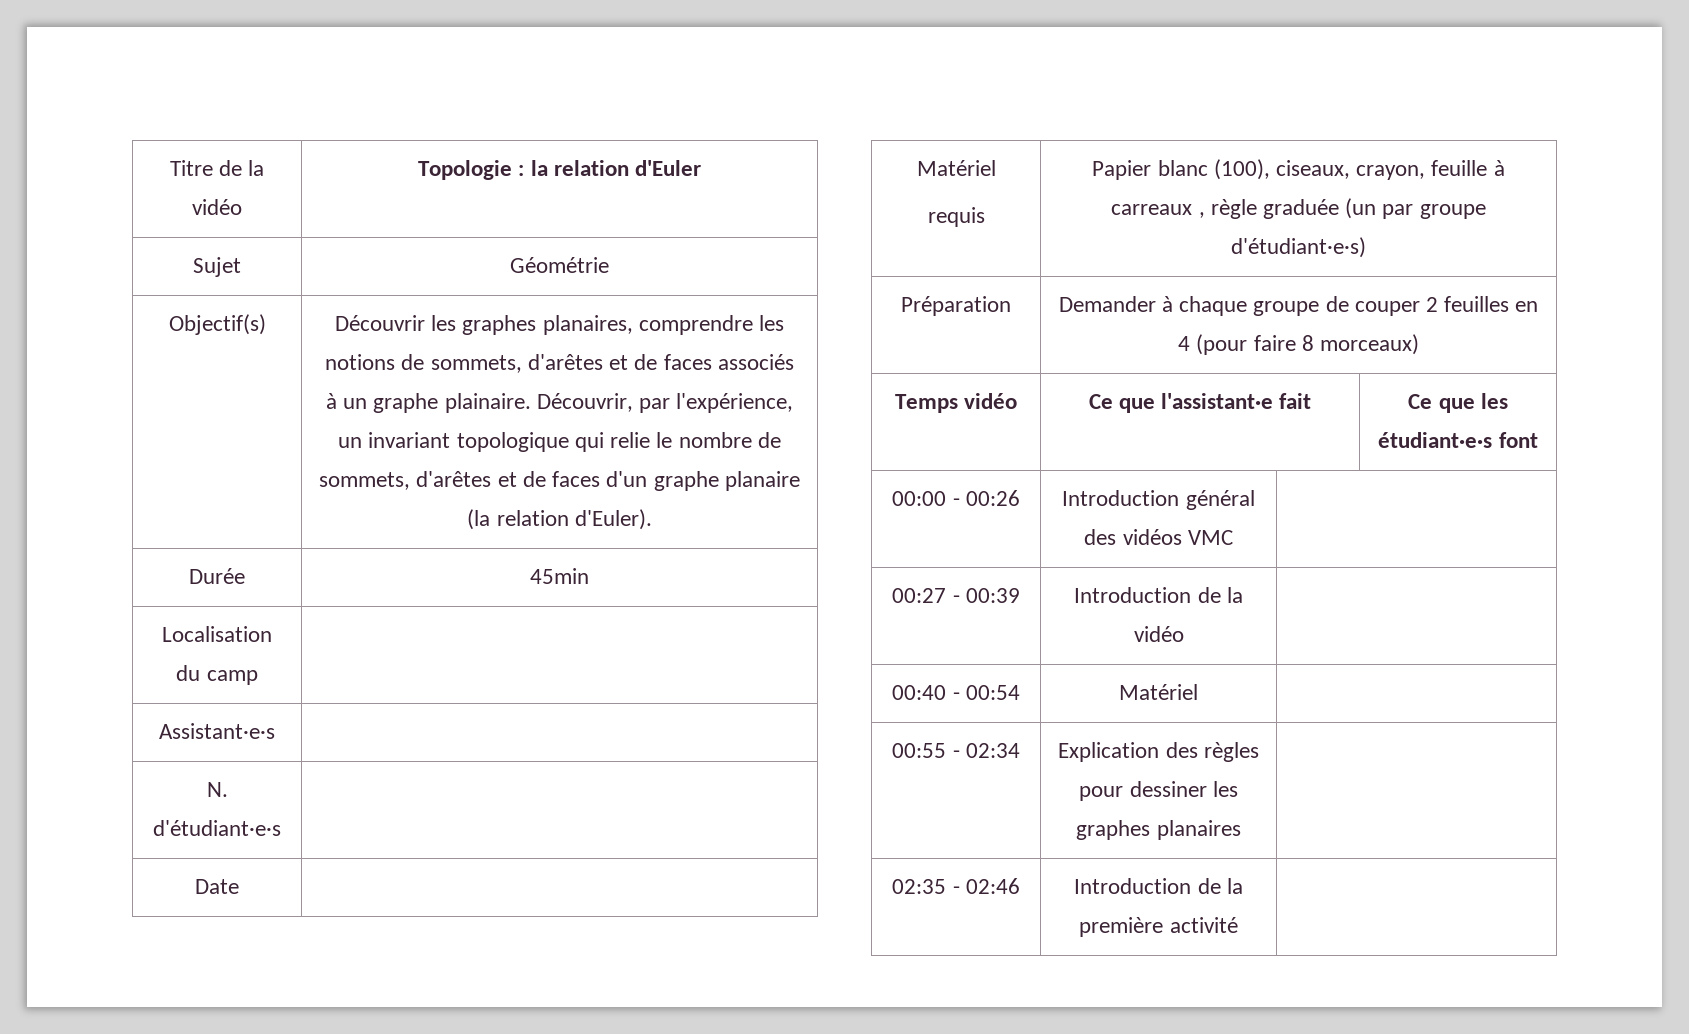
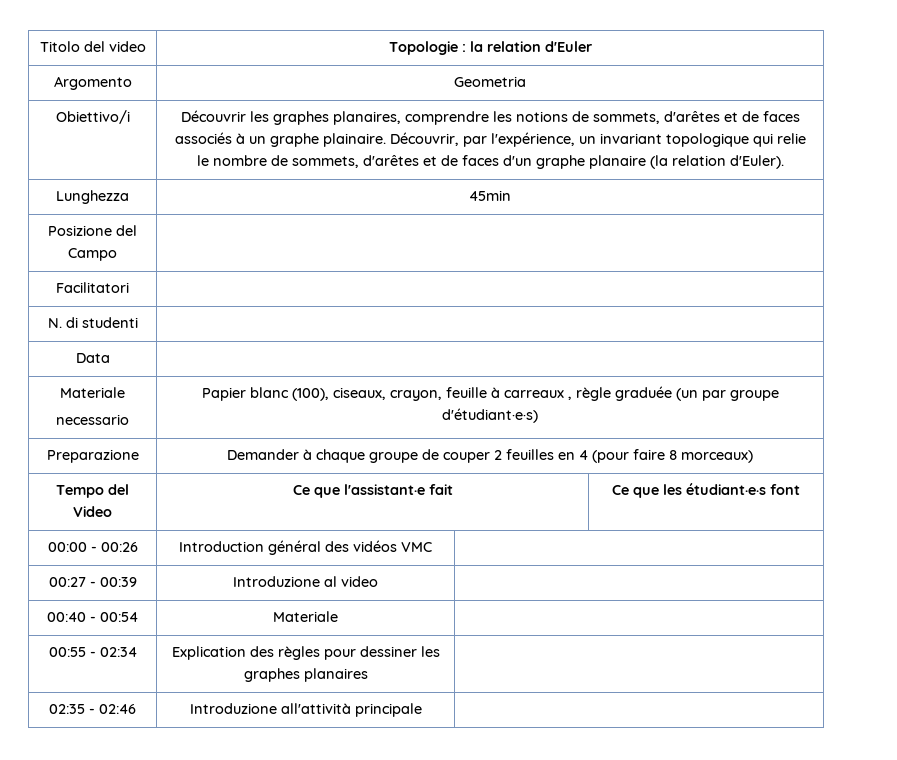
- Titre de la vidéo | Topologie : la relation d'Euler
+ Titolo del video | Topologie : la relation d'Euler
- Sujet | Géométrie
- Objectif(s)
+ Argomento | Geometria
+ Obiettivo/i
- Durée | 45min
+ Lunghezza | 45min
- Localisation du camp |
- Assistant·e·s |
- N. d'étudiant·e·s |
- Date |
- Matériel
- requis | Papier blanc (100), ciseaux, crayon, feuille à carreaux , règle graduée (un par groupe d'étudiant·e·s)
+ Posizione del Campo |
+ Facilitatori |
+ N. di studenti |
+ Data |
+ Materiale
+ necessario | Papier blanc (100), ciseaux, crayon, feuille à carreaux , règle graduée (un par groupe d'étudiant·e·s)
- Préparation | Demander à chaque groupe de couper 2 feuilles en 4 (pour faire 8 morceaux)
+ Preparazione | Demander à chaque groupe de couper 2 feuilles en 4 (pour faire 8 morceaux)
- Temps vidéo | Ce que l'assistant·e fait | Ce que les étudiant·e·s font
+ Tempo del Video | Ce que l'assistant·e fait | Ce que les étudiant·e·s font
- 00:27 - 00:39 | Introduction de la vidéo |
+ 00:27 - 00:39 | Introduzione al video |
- 00:40 - 00:54 | Matériel |
+ 00:40 - 00:54 | Materiale |
- 02:35 - 02:46 | Introduction de la première activité |
+ 02:35 - 02:46 | Introduzione all'attività principale |

